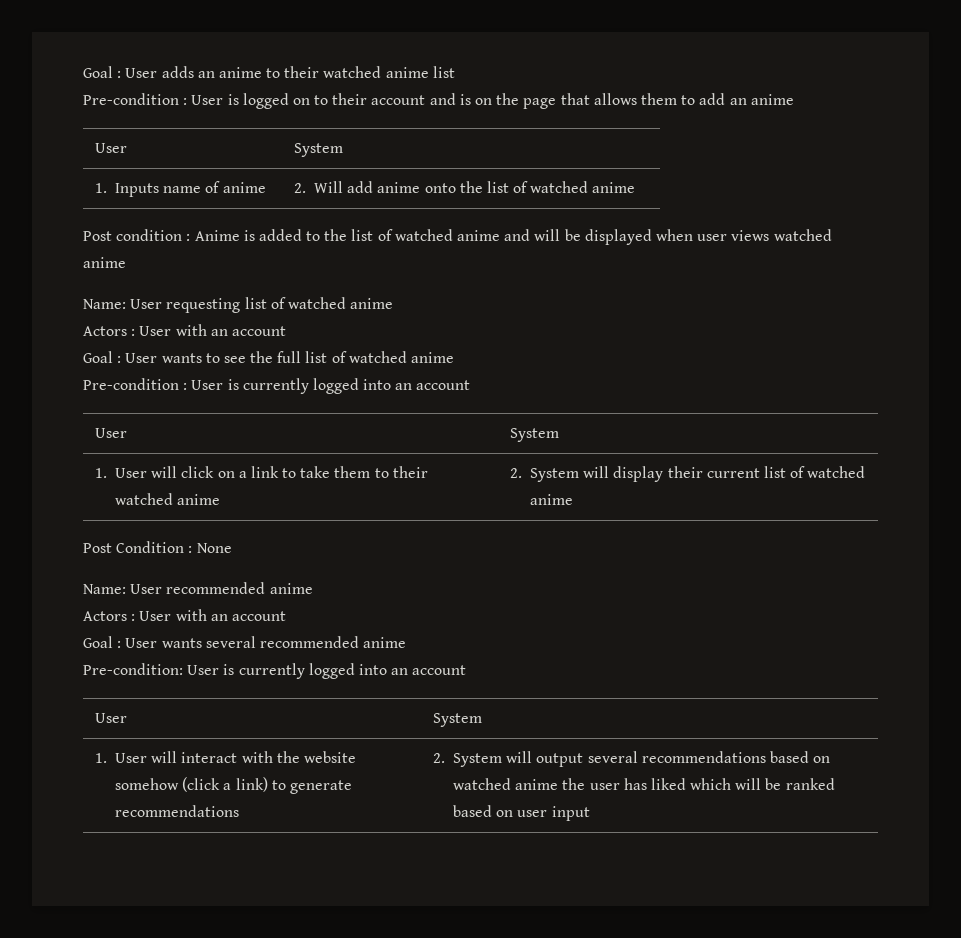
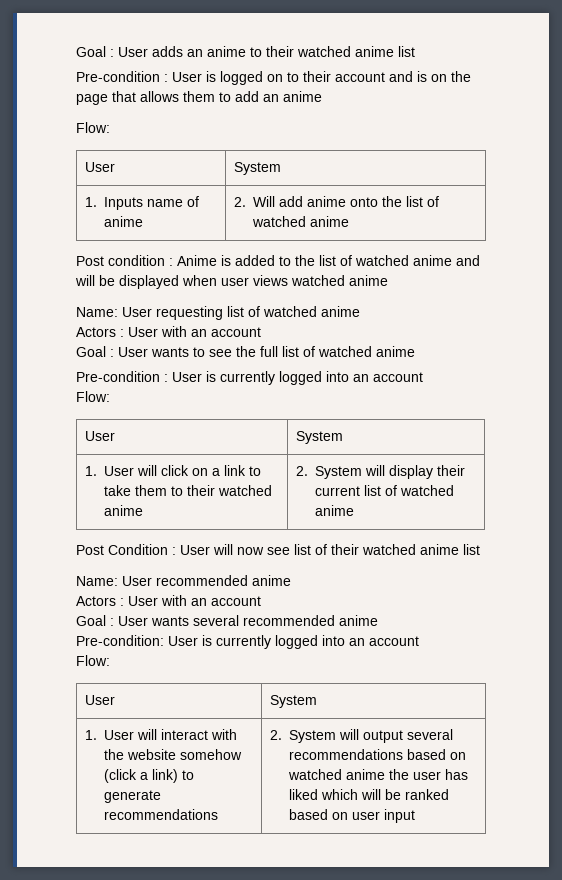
  Pre-condition : User is logged on to their account and is on the page that allows them to add an anime
+ Flow:
  Pre-condition : User is currently logged into an account
+ Flow:
- Post Condition : None
+ Post Condition : User will now see list of their watched anime list
  Pre-condition: User is currently logged into an account
+ Flow:

